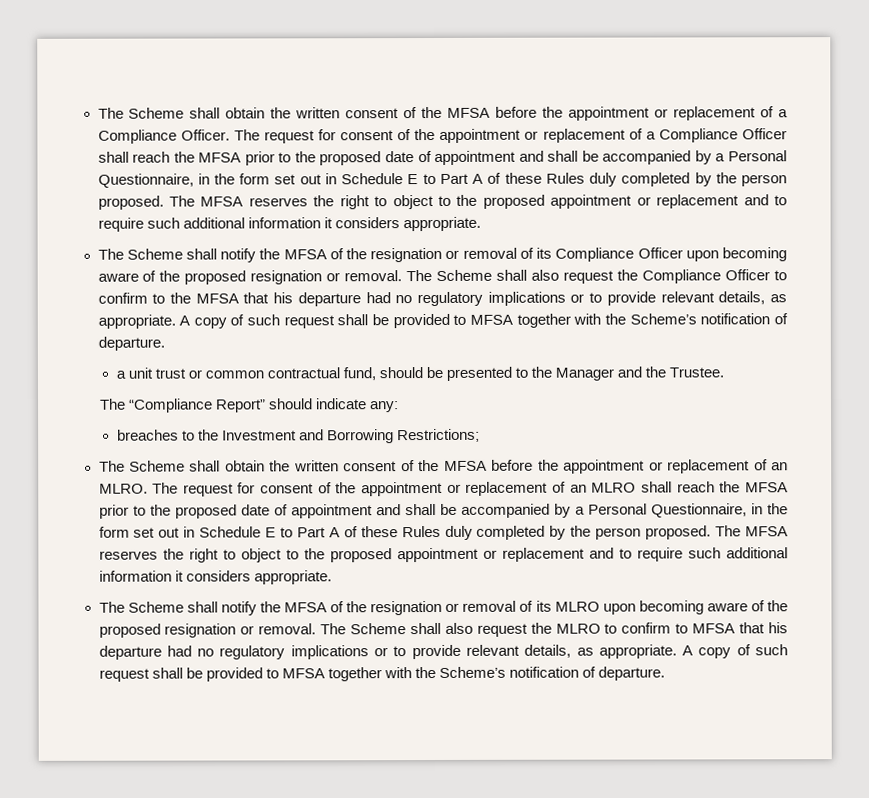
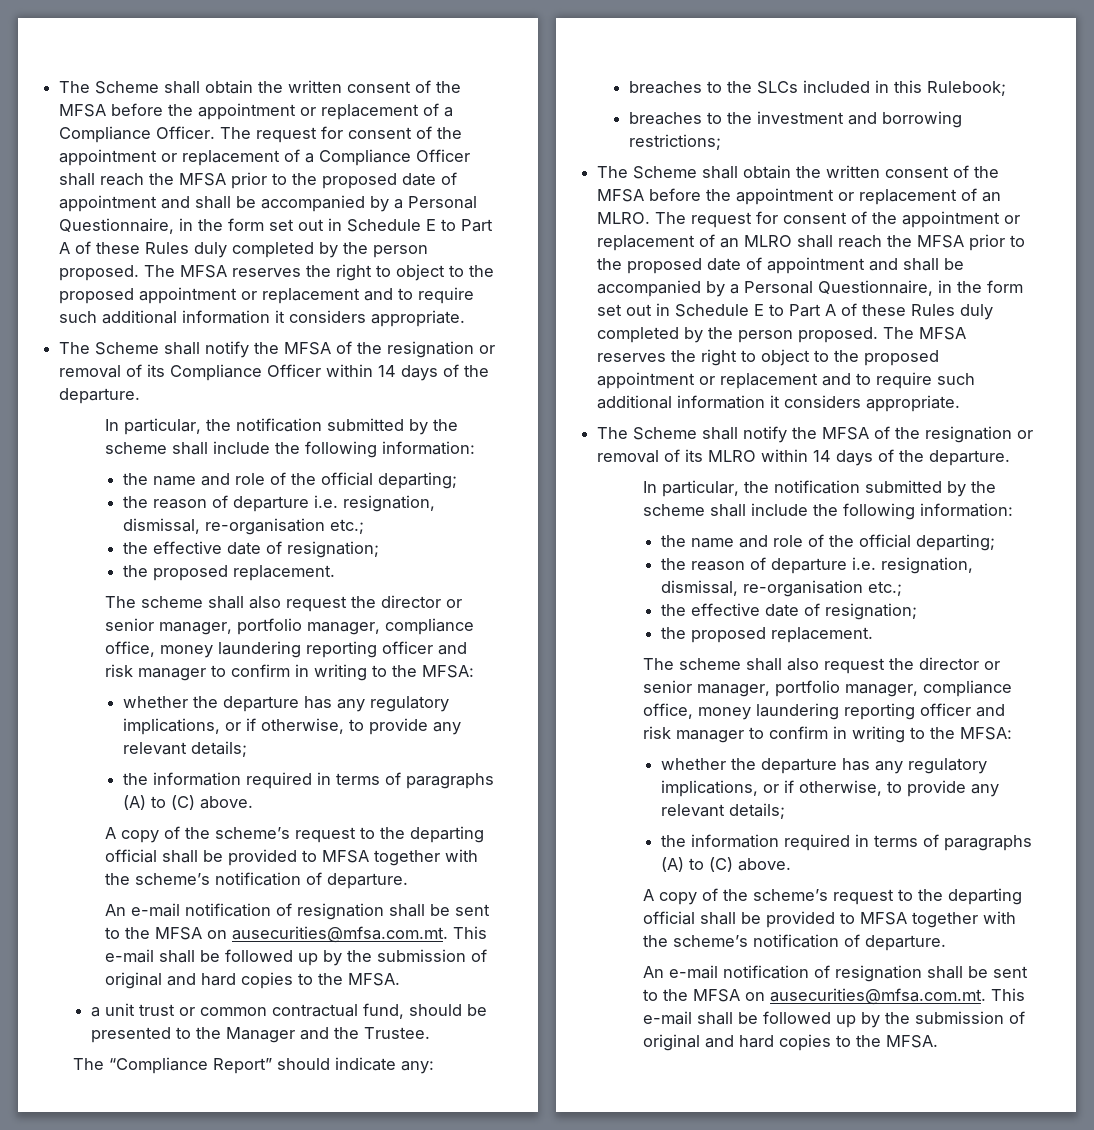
- The Scheme shall notify the MFSA of the resignation or removal of its Compliance Officer upon becoming aware of the proposed resignation or removal. The Scheme shall also request the Compliance Officer to confirm to the MFSA that his departure had no regulatory implications or to provide relevant details, as appropriate. A copy of such request shall be provided to MFSA together with the Scheme’s notification of departure.
+ The Scheme shall notify the MFSA of the resignation or removal of its Compliance Officer within 14 days of the departure.
+ In particular, the notification submitted by the scheme shall include the following information:
+ the name and role of the official departing;
+ the reason of departure i.e. resignation, dismissal, re-organisation etc.;
+ the effective date of resignation;
+ the proposed replacement.
+ The scheme shall also request the director or senior manager, portfolio manager, compliance office, money laundering reporting officer and risk manager to confirm in writing to the MFSA:
+ whether the departure has any regulatory implications, or if otherwise, to provide any relevant details;
+ the information required in terms of paragraphs (A) to (C) above.
+ A copy of the scheme’s request to the departing official shall be provided to MFSA together with the scheme’s notification of departure.
+ An e-mail notification of resignation shall be sent to the MFSA on ausecurities@mfsa.com.mt. This e-mail shall be followed up by the submission of original and hard copies to the MFSA.
- breaches to the Investment and Borrowing Restrictions;
+ breaches to the SLCs included in this Rulebook;
+ breaches to the investment and borrowing restrictions;
- The Scheme shall notify the MFSA of the resignation or removal of its MLRO upon becoming aware of the proposed resignation or removal. The Scheme shall also request the MLRO to confirm to MFSA that his departure had no regulatory implications or to provide relevant details, as appropriate. A copy of such request shall be provided to MFSA together with the Scheme’s notification of departure.
+ The Scheme shall notify the MFSA of the resignation or removal of its MLRO within 14 days of the departure.
+ In particular, the notification submitted by the scheme shall include the following information:
+ the name and role of the official departing;
+ the reason of departure i.e. resignation, dismissal, re-organisation etc.;
+ the effective date of resignation;
+ the proposed replacement.
+ The scheme shall also request the director or senior manager, portfolio manager, compliance office, money laundering reporting officer and risk manager to confirm in writing to the MFSA:
+ whether the departure has any regulatory implications, or if otherwise, to provide any relevant details;
+ the information required in terms of paragraphs (A) to (C) above.
+ A copy of the scheme’s request to the departing official shall be provided to MFSA together with the scheme’s notification of departure.
+ An e-mail notification of resignation shall be sent to the MFSA on ausecurities@mfsa.com.mt. This e-mail shall be followed up by the submission of original and hard copies to the MFSA.

